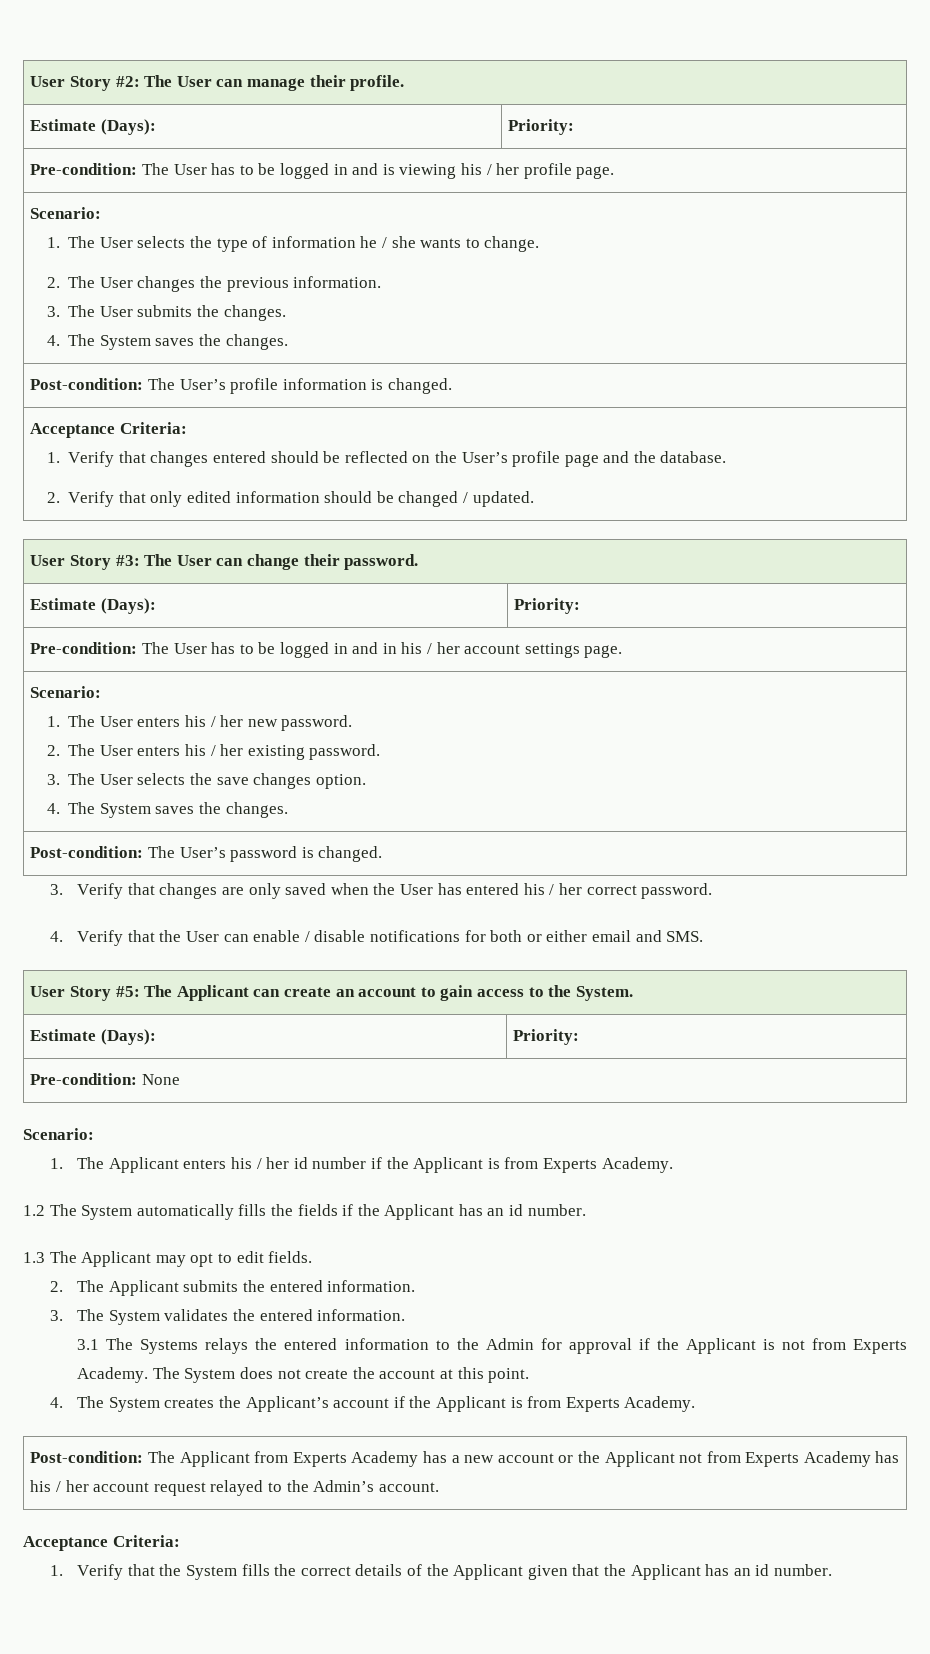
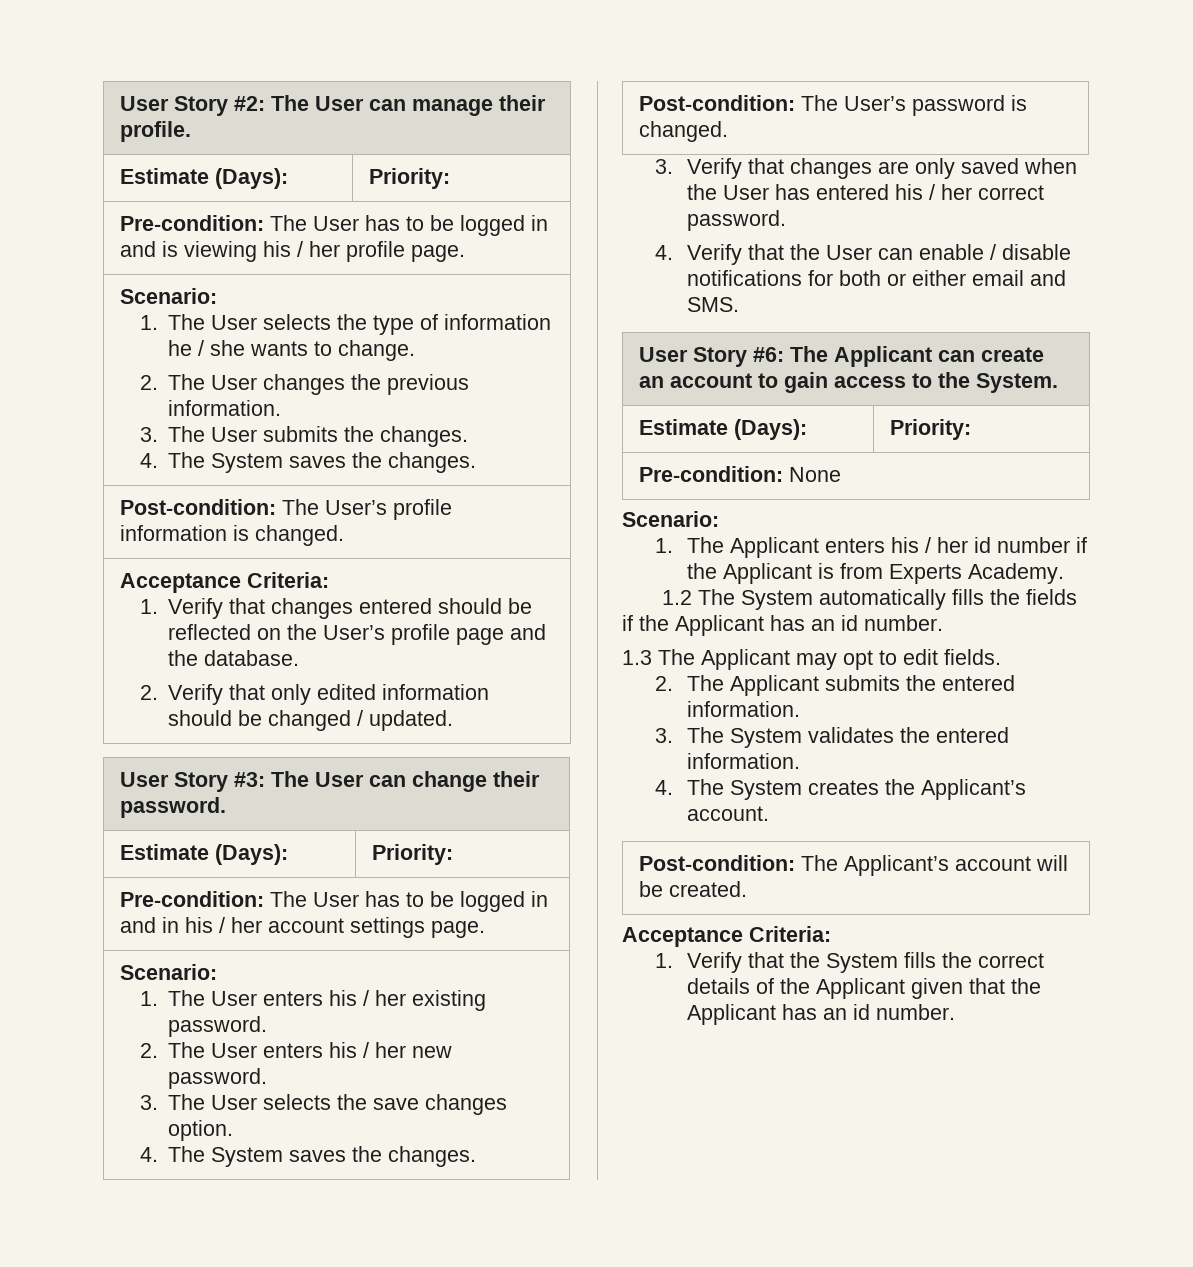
  Pre-condition: The User has to be logged in and in his / her account settings page.
  Scenario:
- 1. The User enters his / her new password.
- 2. The User enters his / her existing password.
+ 1. The User enters his / her existing password.
+ 2. The User enters his / her new password.
- User Story #5: The Applicant can create an account to gain access to the System.
+ User Story #6: The Applicant can create an account to gain access to the System.
- 3.1 The Systems relays the entered information to the Admin for approval if the Applicant is not from Experts Academy. The System does not create the account at this point.
- 4. The System creates the Applicant’s account if the Applicant is from Experts Academy.
- Post-condition: The Applicant from Experts Academy has a new account or the Applicant not from Experts Academy has his / her account request relayed to the Admin’s account.
+ 4. The System creates the Applicant’s account.
+ Post-condition: The Applicant’s account will be created.

